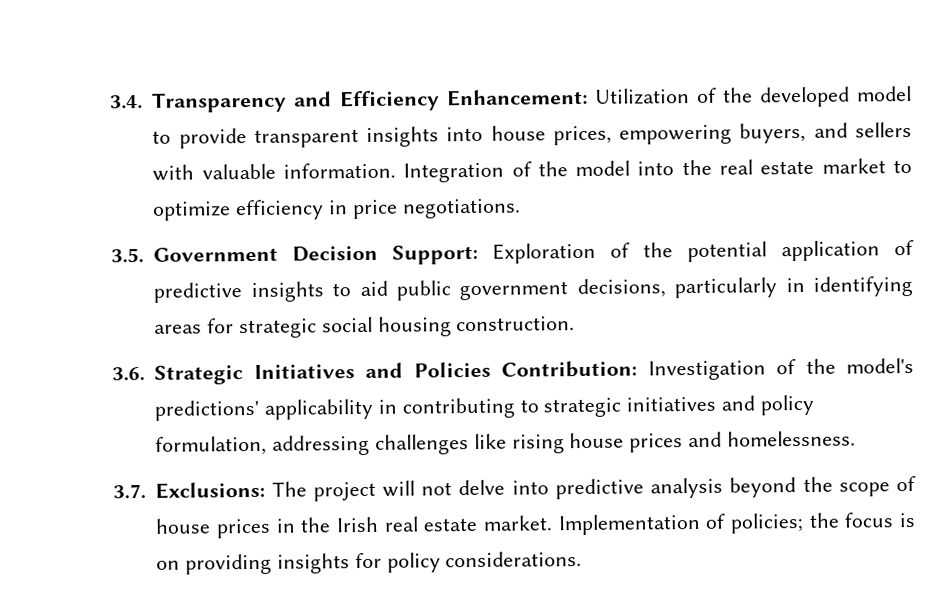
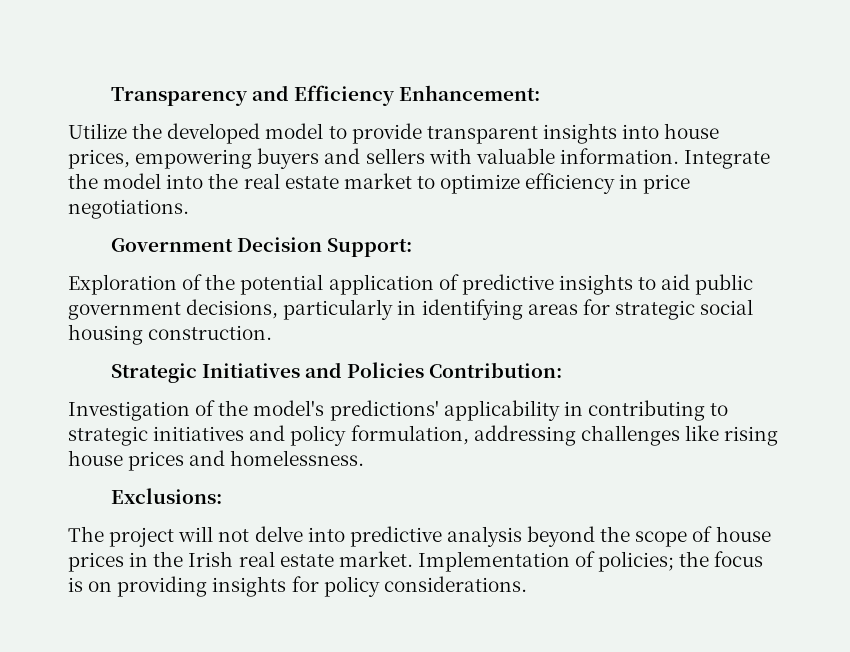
- 3.4. Transparency and Efficiency Enhancement: Utilization of the developed model to provide transparent insights into house prices, empowering buyers, and sellers with valuable information.
+ Transparency and Efficiency Enhancement:
+ Utilize the developed model to provide transparent insights into house prices, empowering buyers and sellers with valuable information.
- Integration of the model into the real estate market to optimize efficiency in price negotiations.
+ Integrate the model into the real estate market to optimize efficiency in price negotiations.
- 3.5. Government Decision Support: Exploration of the potential application of predictive insights to aid public government decisions, particularly in identifying areas for strategic social housing construction.
+ Government Decision Support:
+ Exploration of the potential application of predictive insights to aid public government decisions, particularly in identifying areas for strategic social housing construction.
- 3.6. Strategic Initiatives and Policies Contribution: Investigation of the model's predictions' applicability in contributing to strategic initiatives and policy formulation, addressing challenges like rising house prices and homelessness.
+ Strategic Initiatives and Policies Contribution:
+ Investigation of the model's predictions' applicability in contributing to strategic initiatives and policy formulation, addressing challenges like rising house prices and homelessness.
- 3.7. Exclusions: The project will not delve into predictive analysis beyond the scope of house prices in the Irish real estate market.
+ Exclusions:
+ The project will not delve into predictive analysis beyond the scope of house prices in the Irish real estate market.

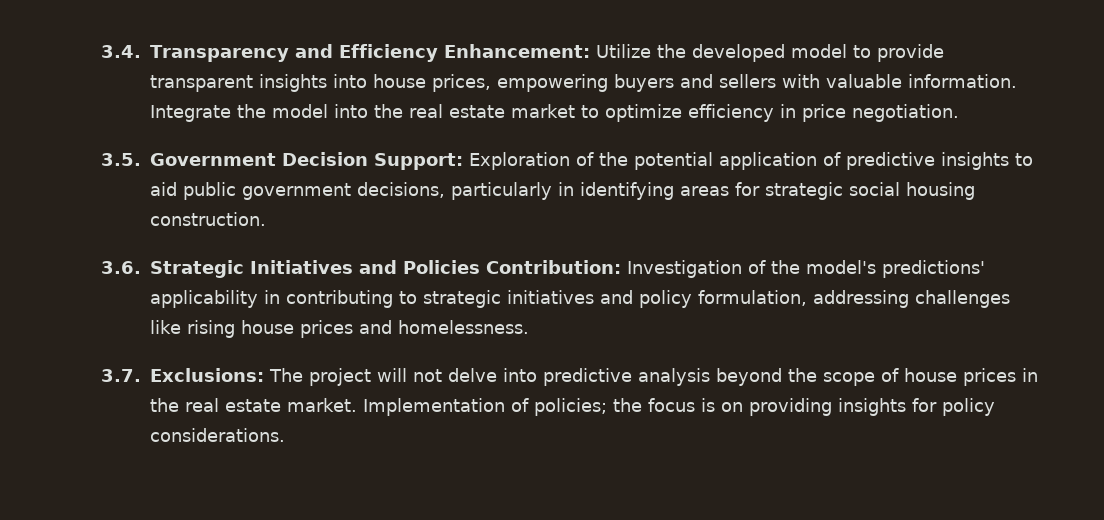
- Transparency and Efficiency Enhancement:
- Utilize the developed model to provide transparent insights into house prices, empowering buyers and sellers with valuable information.
+ 3.4. Transparency and Efficiency Enhancement: Utilize the developed model to provide transparent insights into house prices, empowering buyers and sellers with valuable information.
- Integrate the model into the real estate market to optimize efficiency in price negotiations.
- Government Decision Support:
- Exploration of the potential application of predictive insights to aid public government decisions, particularly in identifying areas for strategic social housing construction.
+ Integrate the model into the real estate market to optimize efficiency in price negotiation.
+ 3.5. Government Decision Support: Exploration of the potential application of predictive insights to aid public government decisions, particularly in identifying areas for strategic social housing construction.
- Strategic Initiatives and Policies Contribution:
- Investigation of the model's predictions' applicability in contributing to strategic initiatives and policy formulation, addressing challenges like rising house prices and homelessness.
+ 3.6. Strategic Initiatives and Policies Contribution: Investigation of the model's predictions' applicability in contributing to strategic initiatives and policy formulation, addressing challenges like rising house prices and homelessness.
- Exclusions:
- The project will not delve into predictive analysis beyond the scope of house prices in the Irish real estate market.
+ 3.7. Exclusions: The project will not delve into predictive analysis beyond the scope of house prices in the real estate market.

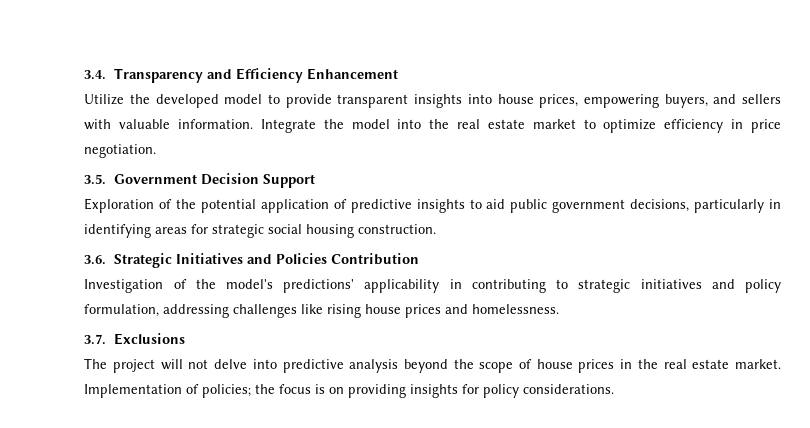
- 3.4. Transparency and Efficiency Enhancement: Utilize the developed model to provide transparent insights into house prices, empowering buyers and sellers with valuable information.
+ 3.4. Transparency and Efficiency Enhancement
+ Utilize the developed model to provide transparent insights into house prices, empowering buyers, and sellers with valuable information.
- 3.5. Government Decision Support: Exploration of the potential application of predictive insights to aid public government decisions, particularly in identifying areas for strategic social housing construction.
+ 3.5. Government Decision Support
+ Exploration of the potential application of predictive insights to aid public government decisions, particularly in identifying areas for strategic social housing construction.
- 3.6. Strategic Initiatives and Policies Contribution: Investigation of the model's predictions' applicability in contributing to strategic initiatives and policy formulation, addressing challenges like rising house prices and homelessness.
+ 3.6. Strategic Initiatives and Policies Contribution
+ Investigation of the model's predictions' applicability in contributing to strategic initiatives and policy formulation, addressing challenges like rising house prices and homelessness.
- 3.7. Exclusions: The project will not delve into predictive analysis beyond the scope of house prices in the real estate market.
+ 3.7. Exclusions
+ The project will not delve into predictive analysis beyond the scope of house prices in the real estate market.

